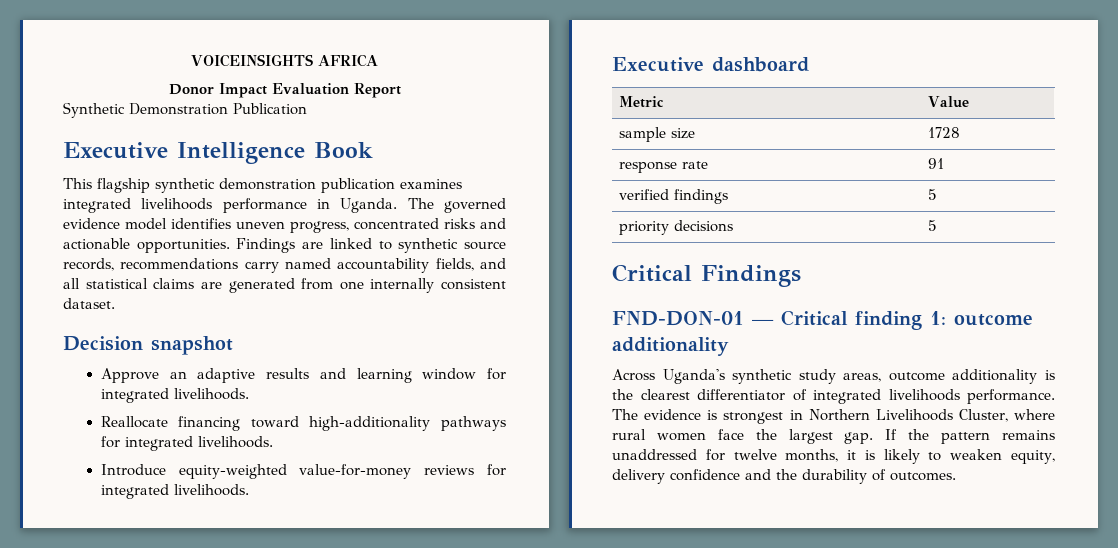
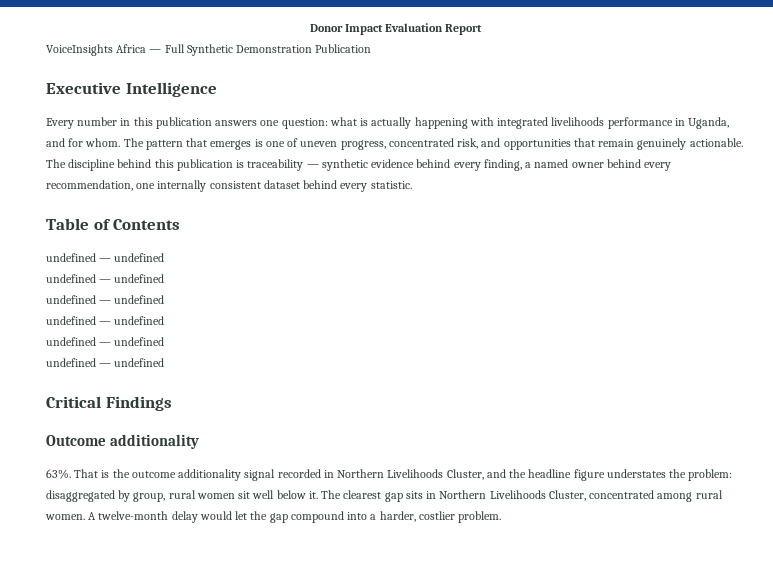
- VOICEINSIGHTS AFRICA
- Synthetic Demonstration Publication
+ VoiceInsights Africa — Full Synthetic Demonstration Publication
- Executive Intelligence Book
- This flagship synthetic demonstration publication examines integrated livelihoods performance in Uganda. The governed evidence model identifies uneven progress, concentrated risks and actionable opportunities. Findings are linked to synthetic source records, recommendations carry named accountability fields, and all statistical claims are generated from one internally consistent dataset.
- Decision snapshot
- Approve an adaptive results and learning window for integrated livelihoods.
- Reallocate financing toward high-additionality pathways for integrated livelihoods.
- Introduce equity-weighted value-for-money reviews for integrated livelihoods.
- Executive dashboard
- Metric | Value
- sample size | 1728
- response rate | 91
- verified findings | 5
- priority decisions | 5
+ Executive Intelligence
+ Every number in this publication answers one question: what is actually happening with integrated livelihoods performance in Uganda, and for whom. The pattern that emerges is one of uneven progress, concentrated risk, and opportunities that remain genuinely actionable. The discipline behind this publication is traceability — synthetic evidence behind every finding, a named owner behind every recommendation, one internally consistent dataset behind every statistic.
+ Table of Contents
+ undefined — undefined
+ undefined — undefined
+ undefined — undefined
+ undefined — undefined
+ undefined — undefined
+ undefined — undefined
  Critical Findings
- FND-DON-01 — Critical finding 1: outcome additionality
- Across Uganda's synthetic study areas, outcome additionality is the clearest differentiator of integrated livelihoods performance. The evidence is strongest in Northern Livelihoods Cluster, where rural women face the largest gap. If the pattern remains unaddressed for twelve months, it is likely to weaken equity, delivery confidence and the durability of outcomes.
+ Outcome additionality
+ 63%. That is the outcome additionality signal recorded in Northern Livelihoods Cluster, and the headline figure understates the problem: disaggregated by group, rural women sit well below it. The clearest gap sits in Northern Livelihoods Cluster, concentrated among rural women. A twelve-month delay would let the gap compound into a harder, costlier problem.

